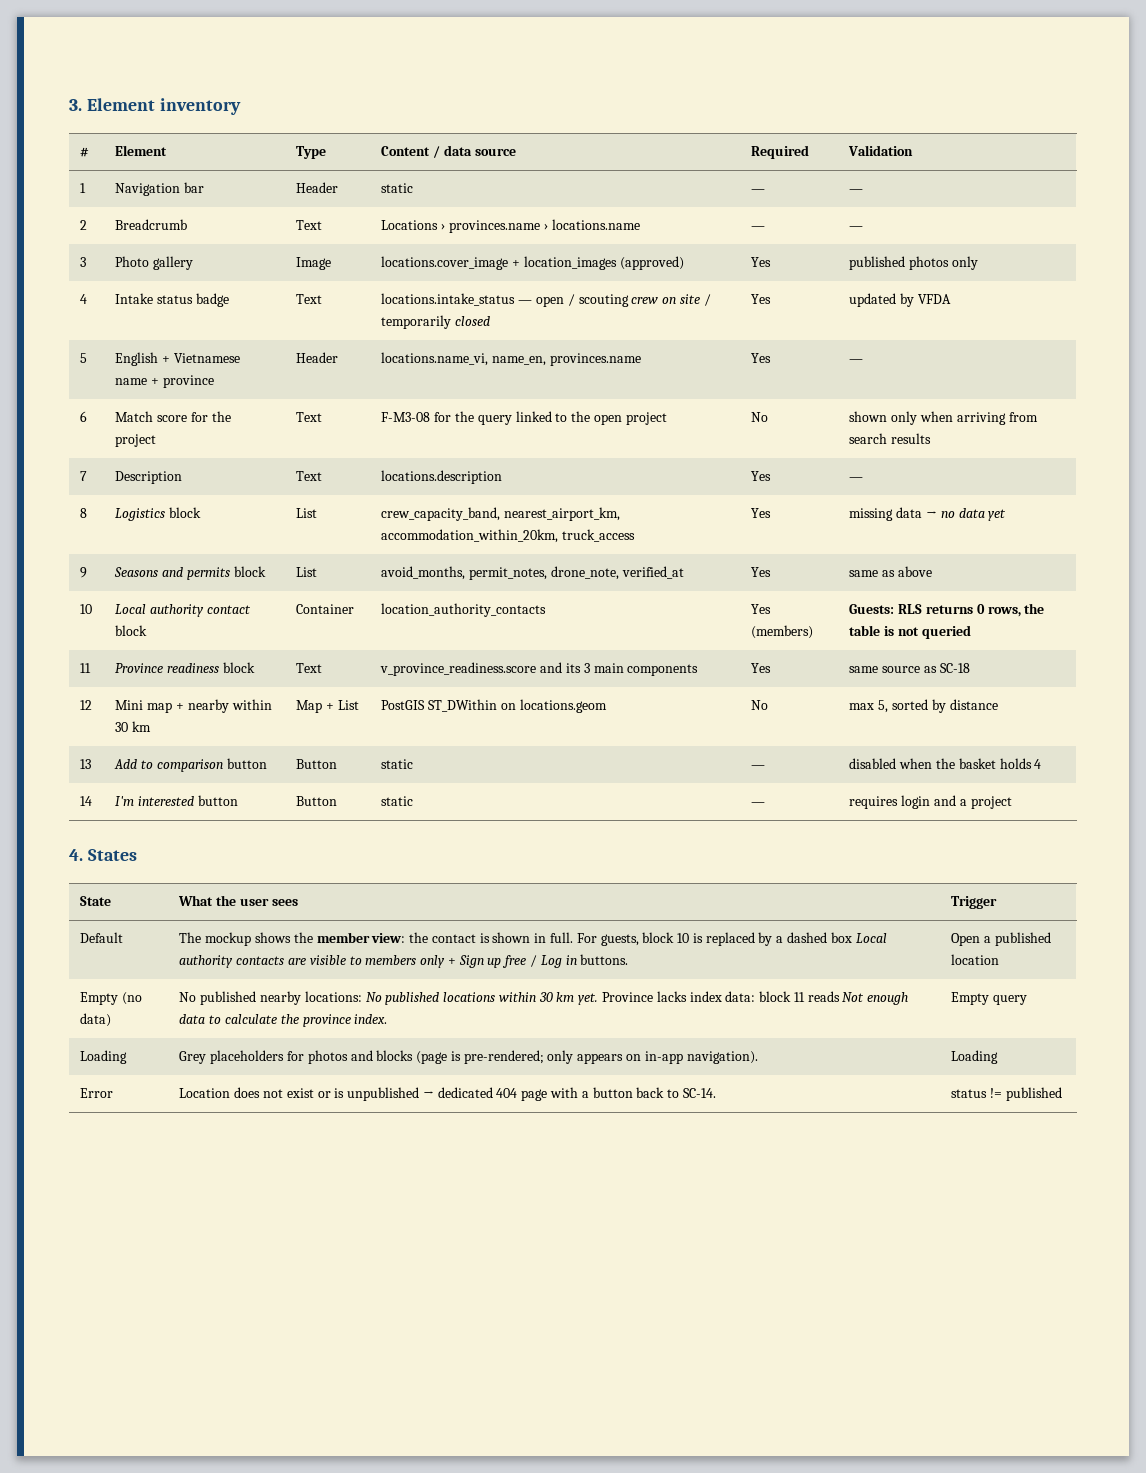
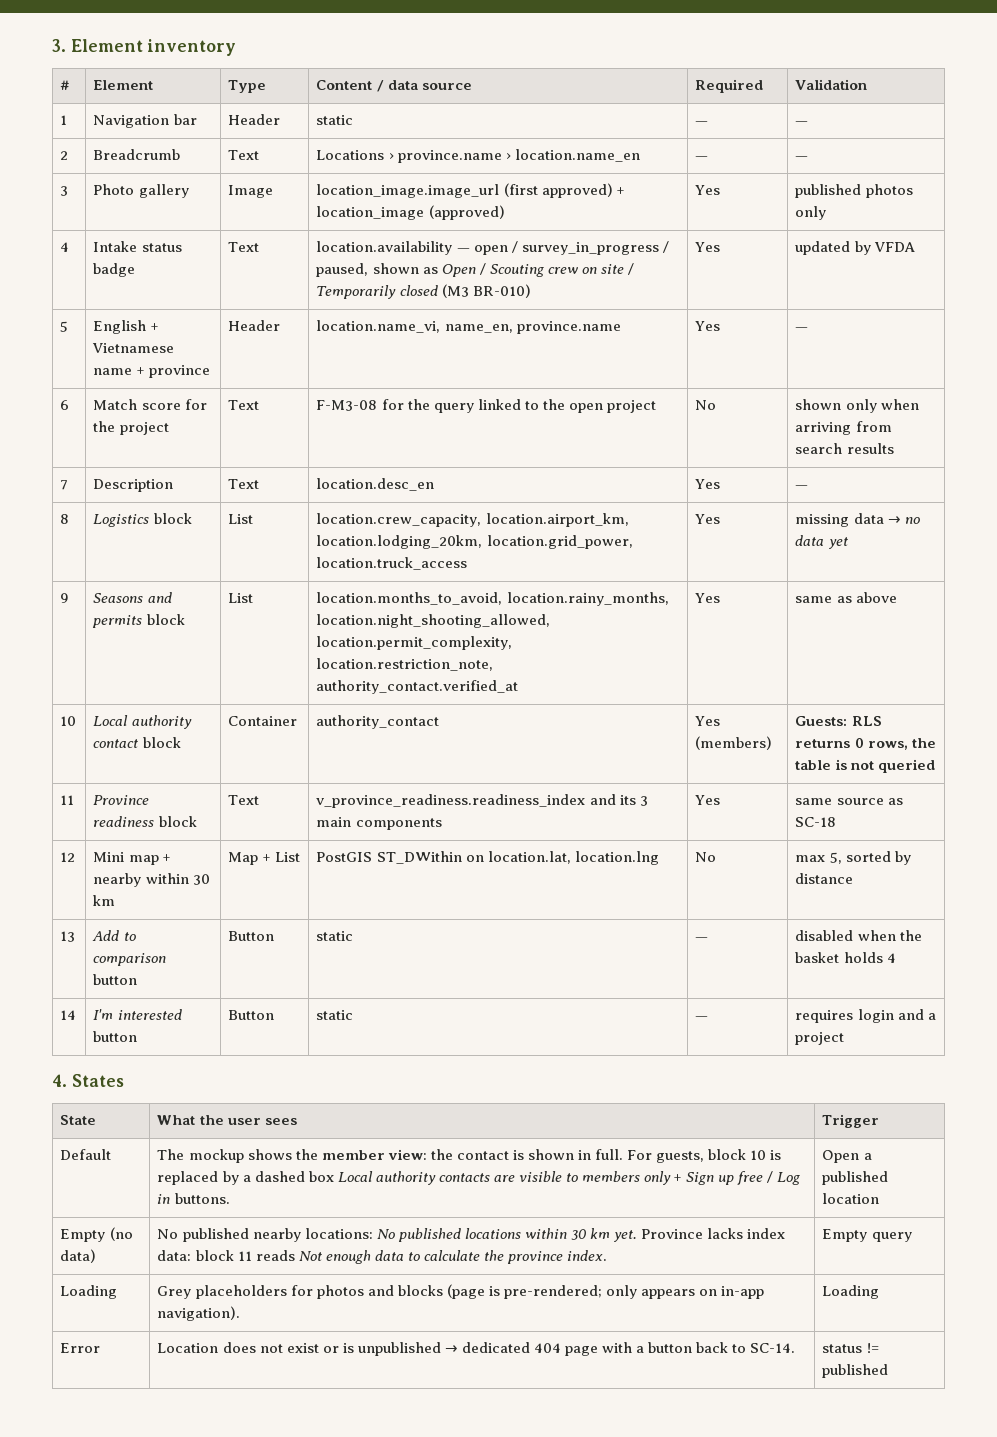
- 2 | Breadcrumb | Text | Locations › provinces.name › locations.name | — | —
+ 2 | Breadcrumb | Text | Locations › province.name › location.name_en | — | —
- 3 | Photo gallery | Image | locations.cover_image + location_images (approved) | Yes | published photos only
+ 3 | Photo gallery | Image | location_image.image_url (first approved) + location_image (approved) | Yes | published photos only
- 4 | Intake status badge | Text | locations.intake_status — open / scouting crew on site / temporarily closed | Yes | updated by VFDA
+ 4 | Intake status badge | Text | location.availability — open / survey_in_progress / paused, shown as Open / Scouting crew on site / Temporarily closed (M3 BR-010) | Yes | updated by VFDA
- 5 | English + Vietnamese name + province | Header | locations.name_vi, name_en, provinces.name | Yes | —
+ 5 | English + Vietnamese name + province | Header | location.name_vi, name_en, province.name | Yes | —
- 7 | Description | Text | locations.description | Yes | —
+ 7 | Description | Text | location.desc_en | Yes | —
- 8 | Logistics block | List | crew_capacity_band, nearest_airport_km, accommodation_within_20km, truck_access | Yes | missing data → no data yet
+ 8 | Logistics block | List | location.crew_capacity, location.airport_km, location.lodging_20km, location.grid_power, location.truck_access | Yes | missing data → no data yet
- 9 | Seasons and permits block | List | avoid_months, permit_notes, drone_note, verified_at | Yes | same as above
+ 9 | Seasons and permits block | List | location.months_to_avoid, location.rainy_months, location.night_shooting_allowed, location.permit_complexity, location.restriction_note, authority_contact.verified_at | Yes | same as above
- 10 | Local authority contact block | Container | location_authority_contacts | Yes (members) | Guests: RLS returns 0 rows, the table is not queried
+ 10 | Local authority contact block | Container | authority_contact | Yes (members) | Guests: RLS returns 0 rows, the table is not queried
- 11 | Province readiness block | Text | v_province_readiness.score and its 3 main components | Yes | same source as SC-18
+ 11 | Province readiness block | Text | v_province_readiness.readiness_index and its 3 main components | Yes | same source as SC-18
- 12 | Mini map + nearby within 30 km | Map + List | PostGIS ST_DWithin on locations.geom | No | max 5, sorted by distance
+ 12 | Mini map + nearby within 30 km | Map + List | PostGIS ST_DWithin on location.lat, location.lng | No | max 5, sorted by distance

